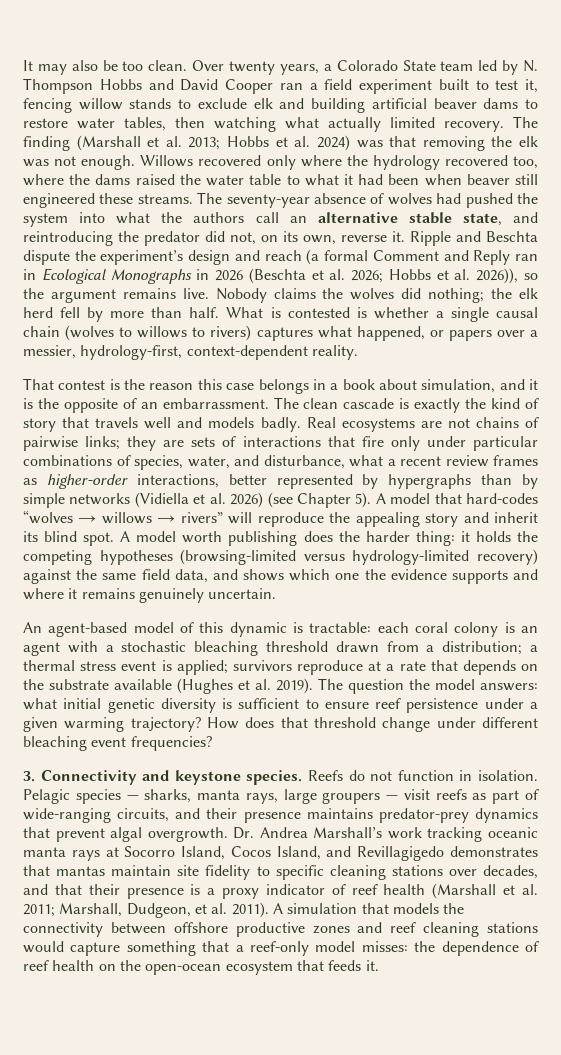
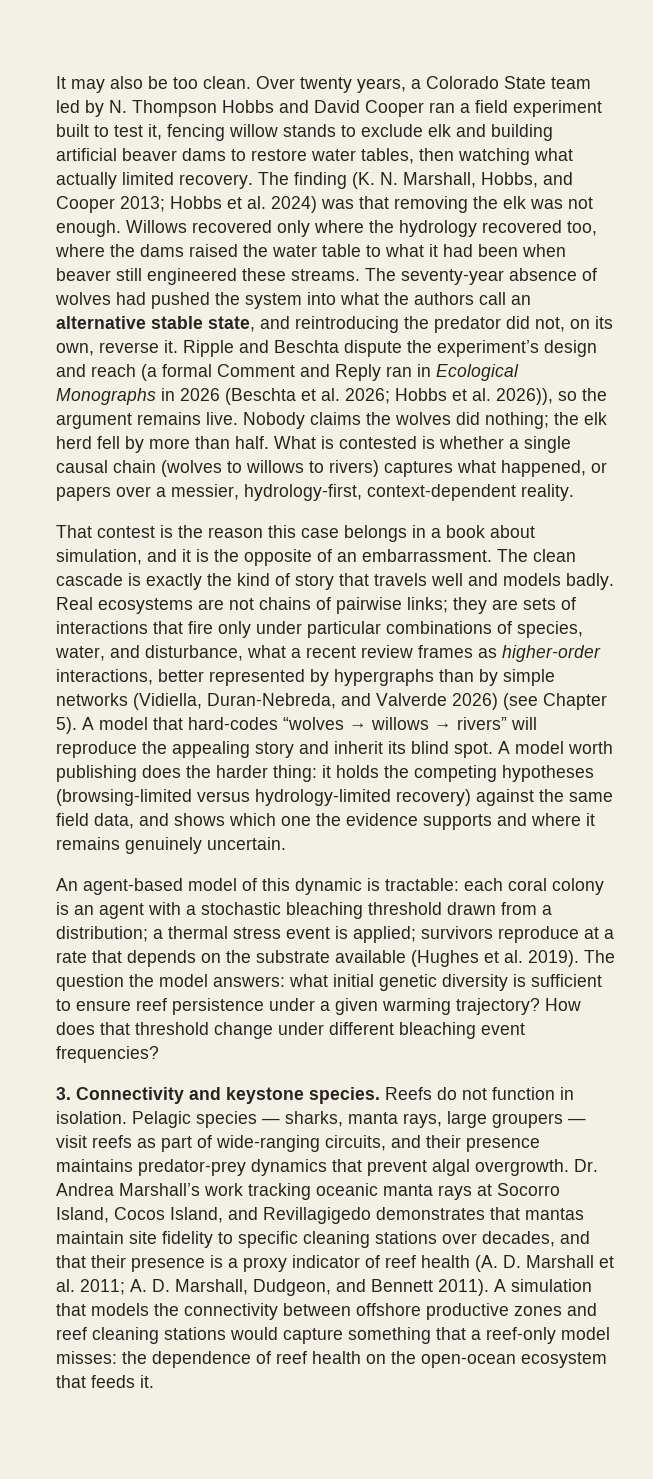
- The finding (Marshall et al. 2013; Hobbs et al. 2024) was that removing the elk was not enough.
+ The finding (K. N. Marshall, Hobbs, and Cooper 2013; Hobbs et al. 2024) was that removing the elk was not enough.
- Real ecosystems are not chains of pairwise links; they are sets of interactions that fire only under particular combinations of species, water, and disturbance, what a recent review frames as higher-order interactions, better represented by hypergraphs than by simple networks (Vidiella et al. 2026) (see Chapter 5).
+ Real ecosystems are not chains of pairwise links; they are sets of interactions that fire only under particular combinations of species, water, and disturbance, what a recent review frames as higher-order interactions, better represented by hypergraphs than by simple networks (Vidiella, Duran-Nebreda, and Valverde 2026) (see Chapter 5).
- Dr. Andrea Marshall’s work tracking oceanic manta rays at Socorro Island, Cocos Island, and Revillagigedo demonstrates that mantas maintain site fidelity to specific cleaning stations over decades, and that their presence is a proxy indicator of reef health (Marshall et al. 2011; Marshall, Dudgeon, et al. 2011).
+ Dr. Andrea Marshall’s work tracking oceanic manta rays at Socorro Island, Cocos Island, and Revillagigedo demonstrates that mantas maintain site fidelity to specific cleaning stations over decades, and that their presence is a proxy indicator of reef health (A. D. Marshall et al. 2011; A. D. Marshall, Dudgeon, and Bennett 2011).

